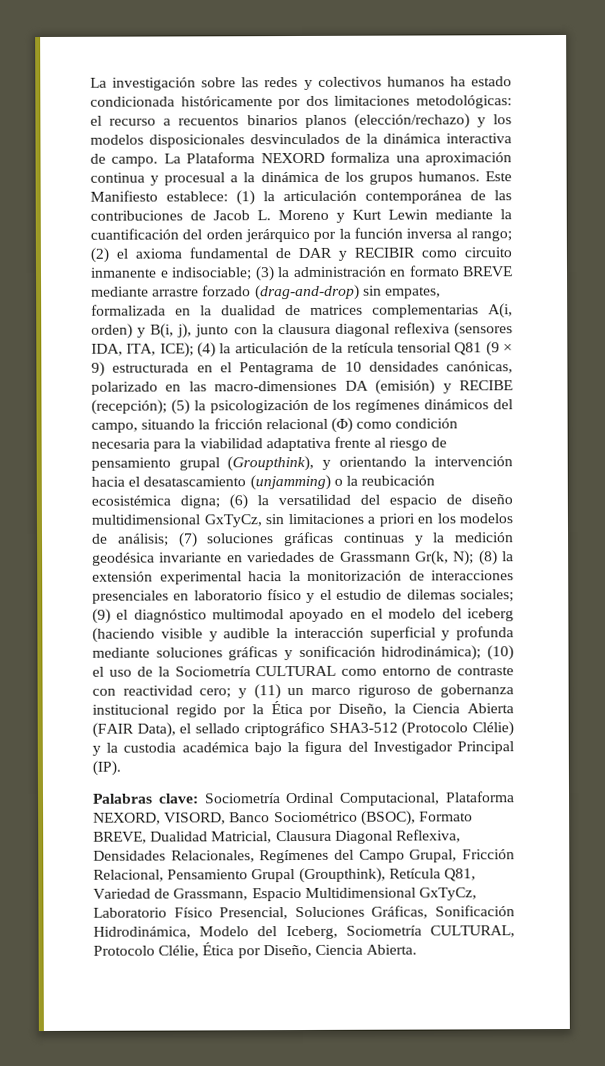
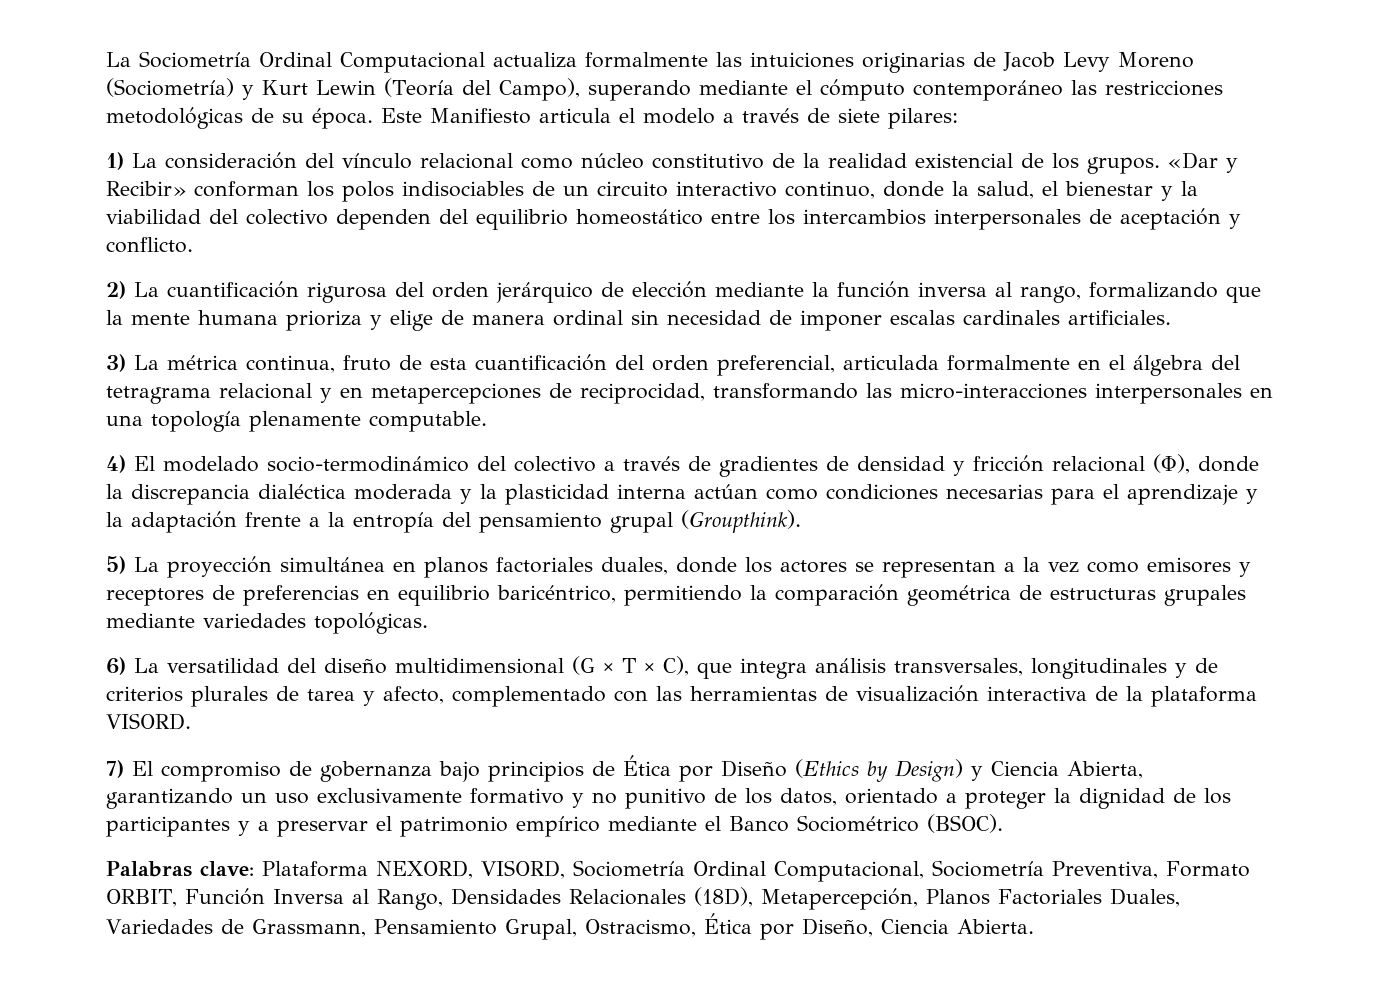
- La investigación sobre las redes y colectivos humanos ha estado condicionada históricamente por dos limitaciones metodológicas: el recurso a recuentos binarios planos (elección/rechazo) y los modelos disposicionales desvinculados de la dinámica interactiva de campo. La Plataforma NEXORD formaliza una aproximación continua y procesual a la dinámica de los grupos humanos. Este Manifiesto establece: (1) la articulación contemporánea de las contribuciones de Jacob L. Moreno y Kurt Lewin mediante la cuantificación del orden jerárquico por la función inversa al rango; (2) el axioma fundamental de DAR y RECIBIR como circuito inmanente e indisociable; (3) la administración en formato BREVE mediante arrastre forzado (drag-and-drop) sin empates, formalizada en la dualidad de matrices complementarias A(i, orden) y B(i, j), junto con la clausura diagonal reflexiva (sensores IDA, ITA, ICE); (4) la articulación de la retícula tensorial Q81 (9 × 9) estructurada en el Pentagrama de 10 densidades canónicas, polarizado en las macro-dimensiones DA (emisión) y RECIBE (recepción); (5) la psicologización de los regímenes dinámicos del campo, situando la fricción relacional (Φ) como condición necesaria para la viabilidad adaptativa frente al riesgo de pensamiento grupal (Groupthink), y orientando la intervención hacia el desatascamiento (unjamming) o la reubicación ecosistémica digna; (6) la versatilidad del espacio de diseño multidimensional GxTyCz, sin limitaciones a priori en los modelos de análisis; (7) soluciones gráficas continuas y la medición geodésica invariante en variedades de Grassmann Gr(k, N); (8) la extensión experimental hacia la monitorización de interacciones presenciales en laboratorio físico y el estudio de dilemas sociales; (9) el diagnóstico multimodal apoyado en el modelo del iceberg (haciendo visible y audible la interacción superficial y profunda mediante soluciones gráficas y sonificación hidrodinámica); (10) el uso de la Sociometría CULTURAL como entorno de contraste con reactividad cero; y (11) un marco riguroso de gobernanza institucional regido por la Ética por Diseño, la Ciencia Abierta (FAIR Data), el sellado criptográfico SHA3-512 (Protocolo Clélie) y la custodia académica bajo la figura del Investigador Principal (IP).
- Palabras clave: Sociometría Ordinal Computacional, Plataforma NEXORD, VISORD, Banco Sociométrico (BSOC), Formato BREVE, Dualidad Matricial, Clausura Diagonal Reflexiva, Densidades Relacionales, Regímenes del Campo Grupal, Fricción Relacional, Pensamiento Grupal (Groupthink), Retícula Q81, Variedad de Grassmann, Espacio Multidimensional GxTyCz, Laboratorio Físico Presencial, Soluciones Gráficas, Sonificación Hidrodinámica, Modelo del Iceberg, Sociometría CULTURAL, Protocolo Clélie, Ética por Diseño, Ciencia Abierta.
+ La Sociometría Ordinal Computacional actualiza formalmente las intuiciones originarias de Jacob Levy Moreno (Sociometría) y Kurt Lewin (Teoría del Campo), superando mediante el cómputo contemporáneo las restricciones metodológicas de su época. Este Manifiesto articula el modelo a través de siete pilares:
+ 1) La consideración del vínculo relacional como núcleo constitutivo de la realidad existencial de los grupos. «Dar y Recibir» conforman los polos indisociables de un circuito interactivo continuo, donde la salud, el bienestar y la viabilidad del colectivo dependen del equilibrio homeostático entre los intercambios interpersonales de aceptación y conflicto.
+ 2) La cuantificación rigurosa del orden jerárquico de elección mediante la función inversa al rango, formalizando que la mente humana prioriza y elige de manera ordinal sin necesidad de imponer escalas cardinales artificiales.
+ 3) La métrica continua, fruto de esta cuantificación del orden preferencial, articulada formalmente en el álgebra del tetragrama relacional y en metapercepciones de reciprocidad, transformando las micro-interacciones interpersonales en una topología plenamente computable.
+ 4) El modelado socio-termodinámico del colectivo a través de gradientes de densidad y fricción relacional (Φ), donde la discrepancia dialéctica moderada y la plasticidad interna actúan como condiciones necesarias para el aprendizaje y la adaptación frente a la entropía del pensamiento grupal (Groupthink).
+ 5) La proyección simultánea en planos factoriales duales, donde los actores se representan a la vez como emisores y receptores de preferencias en equilibrio baricéntrico, permitiendo la comparación geométrica de estructuras grupales mediante variedades topológicas.
+ 6) La versatilidad del diseño multidimensional (G × T × C), que integra análisis transversales, longitudinales y de criterios plurales de tarea y afecto, complementado con las herramientas de visualización interactiva de la plataforma VISORD.
+ 7) El compromiso de gobernanza bajo principios de Ética por Diseño (Ethics by Design) y Ciencia Abierta, garantizando un uso exclusivamente formativo y no punitivo de los datos, orientado a proteger la dignidad de los participantes y a preservar el patrimonio empírico mediante el Banco Sociométrico (BSOC).
+ Palabras clave: Plataforma NEXORD, VISORD, Sociometría Ordinal Computacional, Sociometría Preventiva, Formato ORBIT, Función Inversa al Rango, Densidades Relacionales (18D), Metapercepción, Planos Factoriales Duales, Variedades de Grassmann, Pensamiento Grupal, Ostracismo, Ética por Diseño, Ciencia Abierta.

